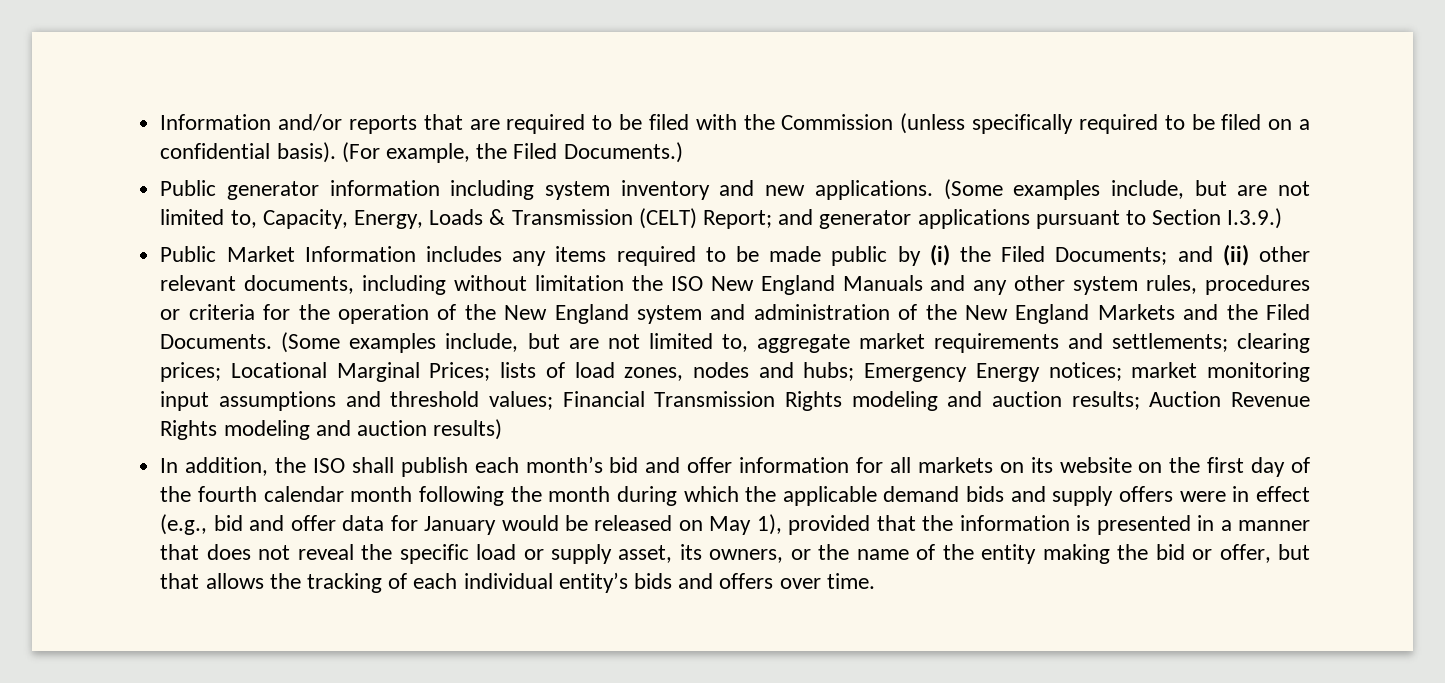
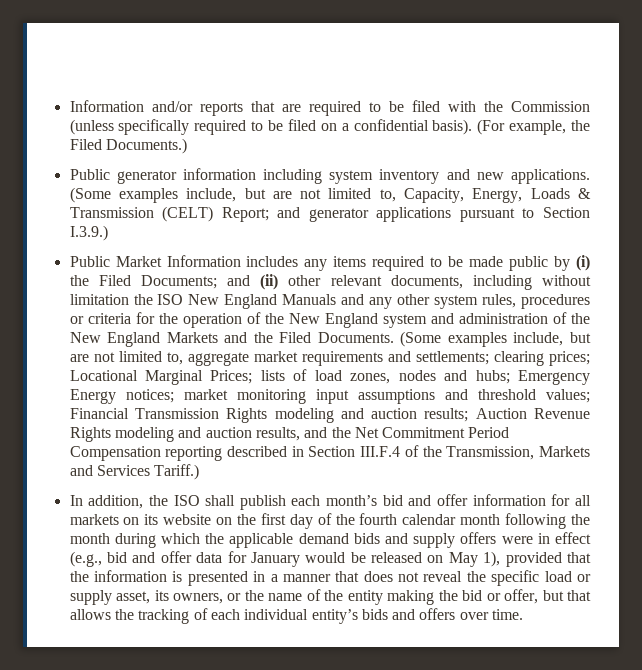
- (Some examples include, but are not limited to, aggregate market requirements and settlements; clearing prices; Locational Marginal Prices; lists of load zones, nodes and hubs; Emergency Energy notices; market monitoring input assumptions and threshold values; Financial Transmission Rights modeling and auction results; Auction Revenue Rights modeling and auction results)
+ (Some examples include, but are not limited to, aggregate market requirements and settlements; clearing prices; Locational Marginal Prices; lists of load zones, nodes and hubs; Emergency Energy notices; market monitoring input assumptions and threshold values; Financial Transmission Rights modeling and auction results; Auction Revenue Rights modeling and auction results, and the Net Commitment Period Compensation reporting described in Section III.F.4 of the Transmission, Markets and Services Tariff.)

